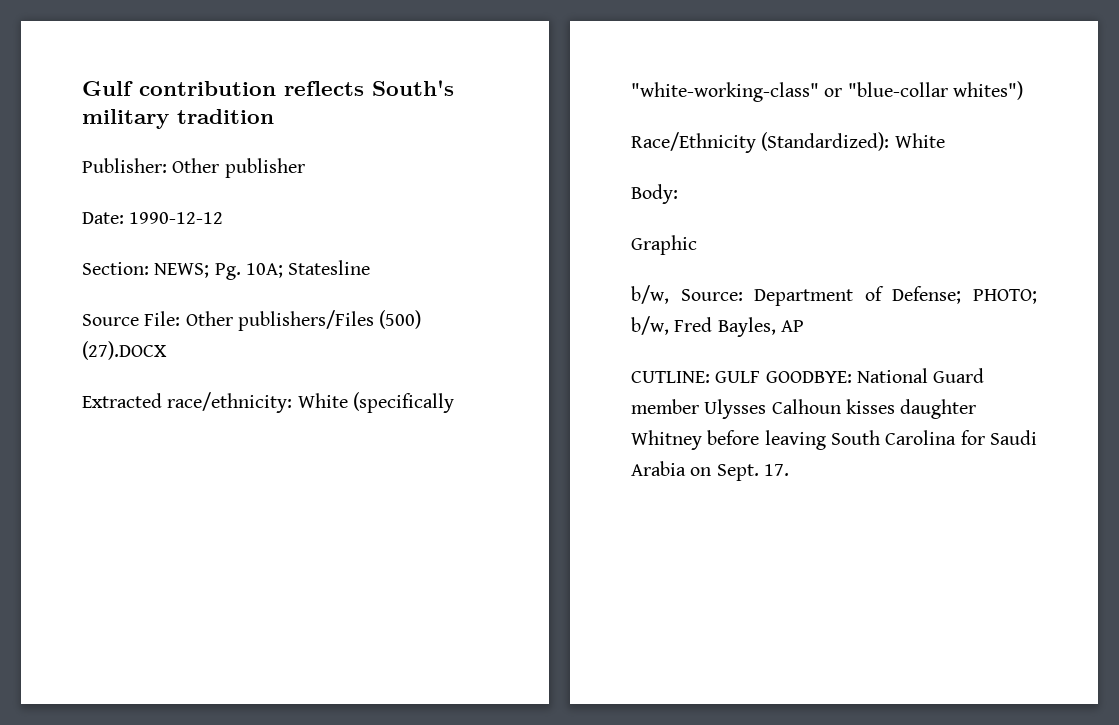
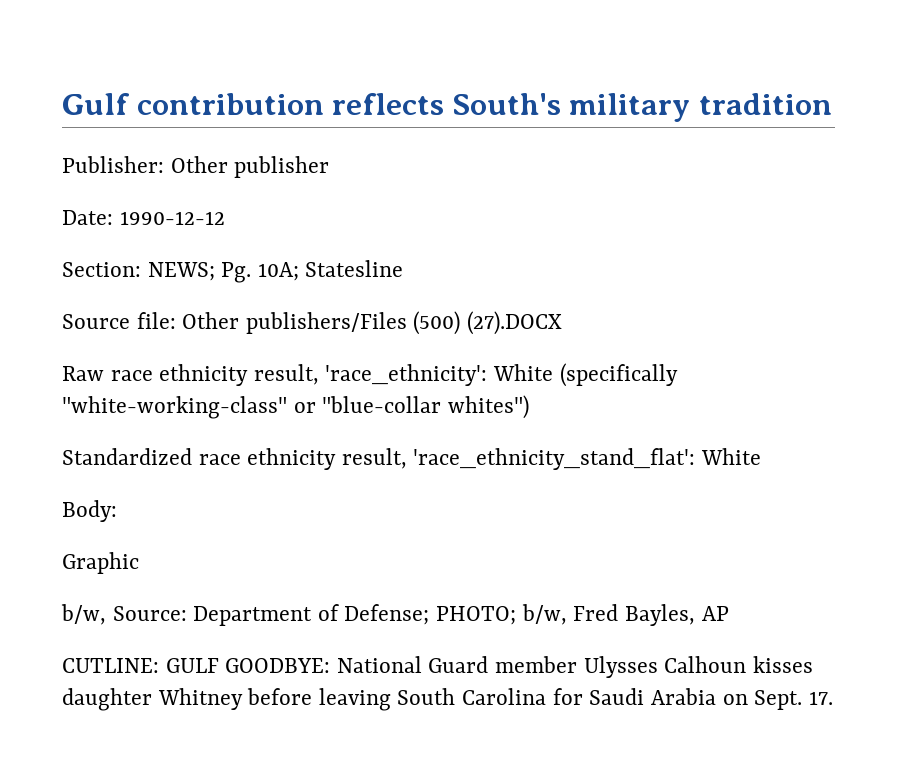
- Source File: Other publishers/Files (500) (27).DOCX
+ Source file: Other publishers/Files (500) (27).DOCX
- Extracted race/ethnicity: White (specifically "white-working-class" or "blue-collar whites")
+ Raw race ethnicity result, 'race_ethnicity': White (specifically "white-working-class" or "blue-collar whites")
- Race/Ethnicity (Standardized): White
+ Standardized race ethnicity result, 'race_ethnicity_stand_flat': White

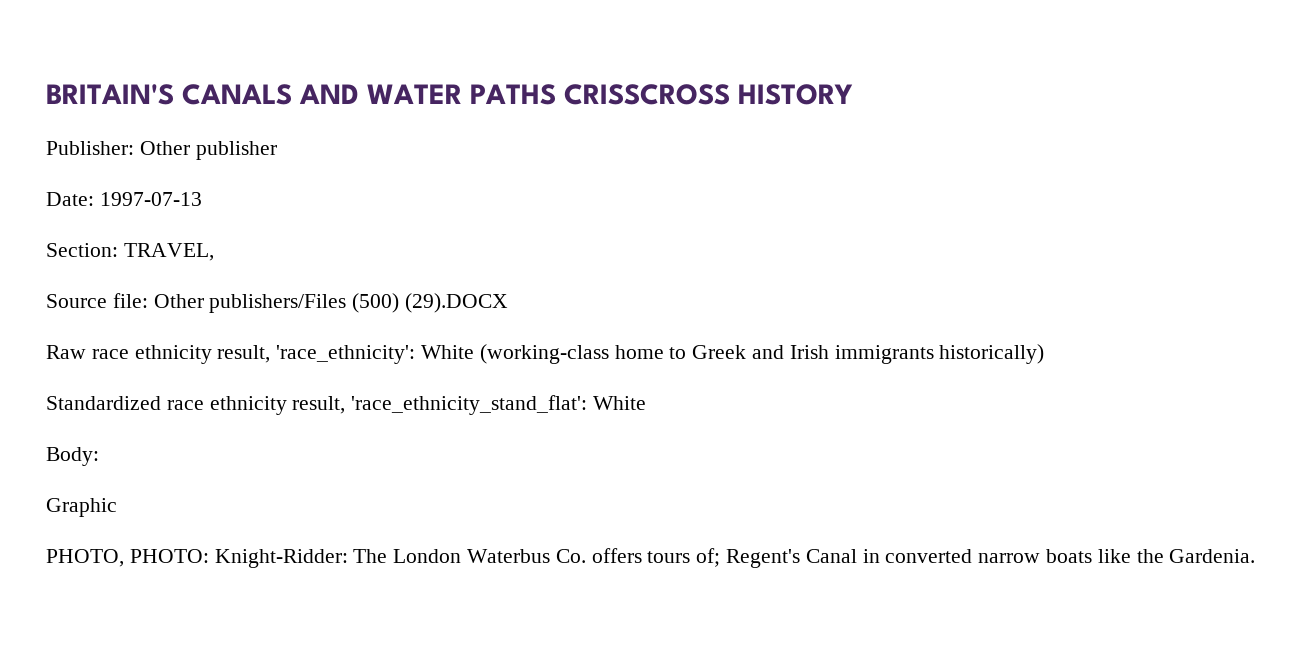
- Gulf contribution reflects South's military tradition
+ BRITAIN'S CANALS AND WATER PATHS CRISSCROSS HISTORY
- Date: 1990-12-12
+ Date: 1997-07-13
- Section: NEWS; Pg. 10A; Statesline
+ Section: TRAVEL,
- Source file: Other publishers/Files (500) (27).DOCX
+ Source file: Other publishers/Files (500) (29).DOCX
- Raw race ethnicity result, 'race_ethnicity': White (specifically "white-working-class" or "blue-collar whites")
+ Raw race ethnicity result, 'race_ethnicity': White (working-class home to Greek and Irish immigrants historically)
- b/w, Source: Department of Defense; PHOTO; b/w, Fred Bayles, AP
- CUTLINE: GULF GOODBYE: National Guard member Ulysses Calhoun kisses daughter Whitney before leaving South Carolina for Saudi Arabia on Sept. 17.
+ PHOTO, PHOTO: Knight-Ridder: The London Waterbus Co. offers tours of; Regent's Canal in converted narrow boats like the Gardenia.

